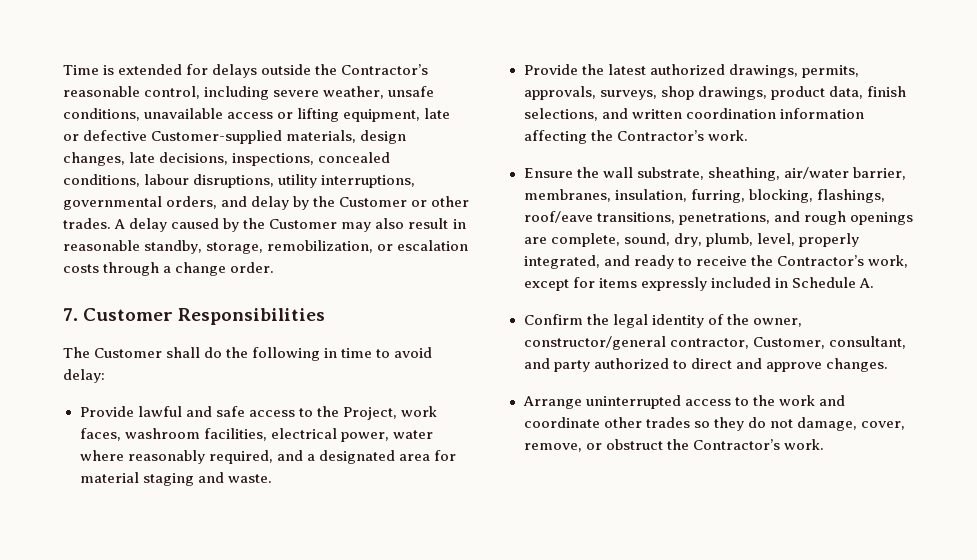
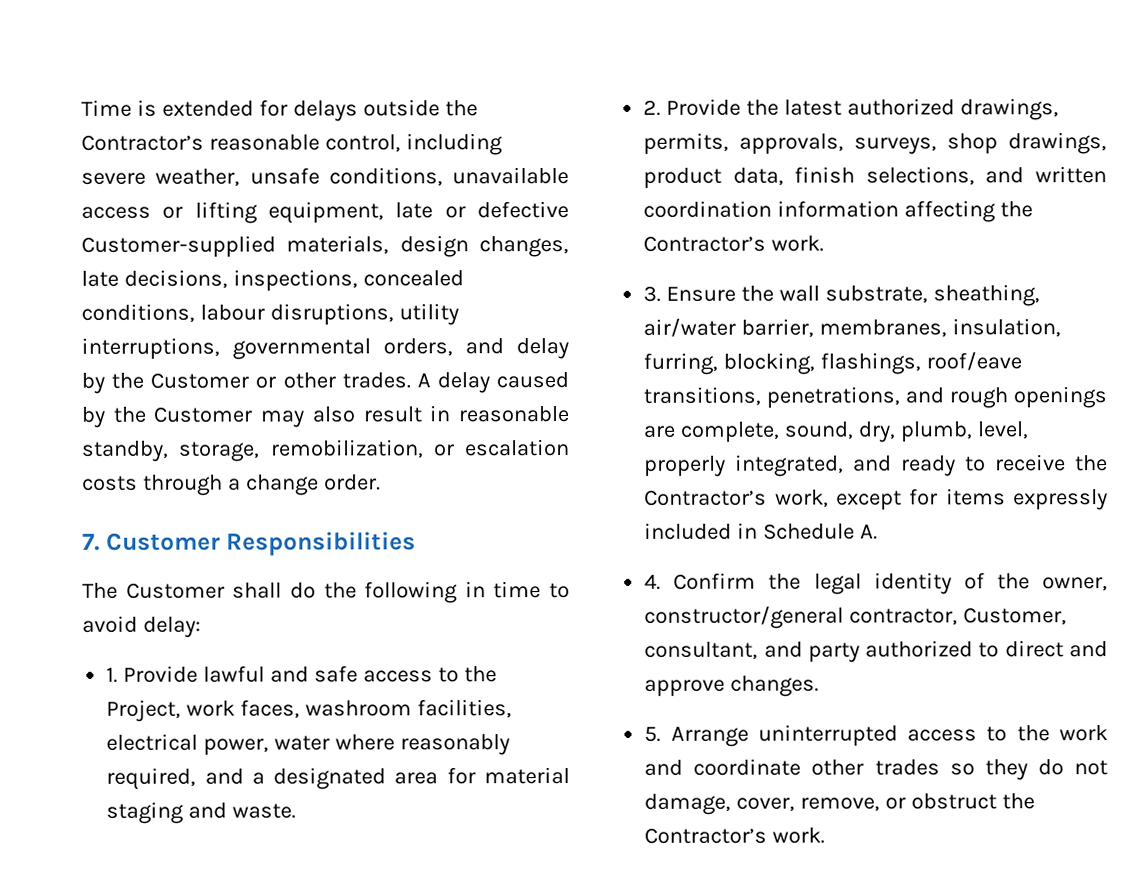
- Provide lawful and safe access to the Project, work faces, washroom facilities, electrical power, water where reasonably required, and a designated area for material staging and waste.
+ 1. Provide lawful and safe access to the Project, work faces, washroom facilities, electrical power, water where reasonably required, and a designated area for material staging and waste.
- Provide the latest authorized drawings, permits, approvals, surveys, shop drawings, product data, finish selections, and written coordination information affecting the Contractor’s work.
+ 2. Provide the latest authorized drawings, permits, approvals, surveys, shop drawings, product data, finish selections, and written coordination information affecting the Contractor’s work.
- Ensure the wall substrate, sheathing, air/water barrier, membranes, insulation, furring, blocking, flashings, roof/eave transitions, penetrations, and rough openings are complete, sound, dry, plumb, level, properly integrated, and ready to receive the Contractor’s work, except for items expressly included in Schedule A.
+ 3. Ensure the wall substrate, sheathing, air/water barrier, membranes, insulation, furring, blocking, flashings, roof/eave transitions, penetrations, and rough openings are complete, sound, dry, plumb, level, properly integrated, and ready to receive the Contractor’s work, except for items expressly included in Schedule A.
- Confirm the legal identity of the owner, constructor/general contractor, Customer, consultant, and party authorized to direct and approve changes.
+ 4. Confirm the legal identity of the owner, constructor/general contractor, Customer, consultant, and party authorized to direct and approve changes.
- Arrange uninterrupted access to the work and coordinate other trades so they do not damage, cover, remove, or obstruct the Contractor’s work.
+ 5. Arrange uninterrupted access to the work and coordinate other trades so they do not damage, cover, remove, or obstruct the Contractor’s work.

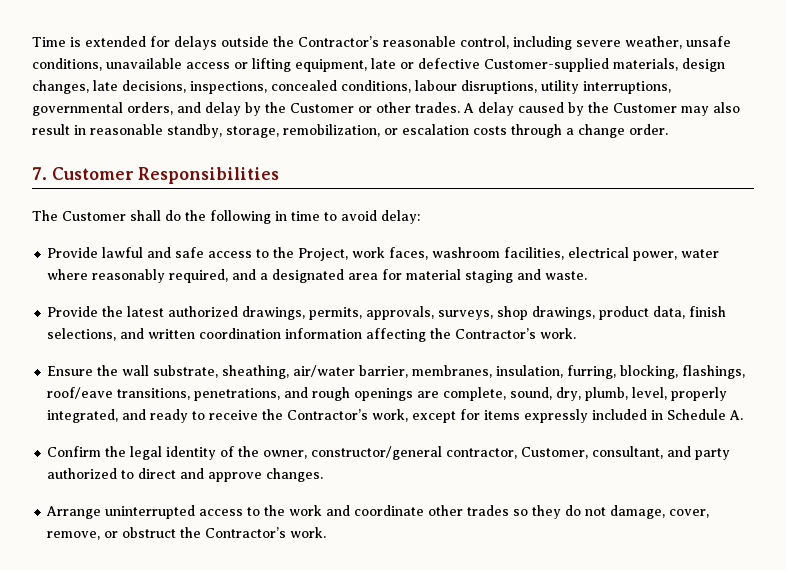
- 1. Provide lawful and safe access to the Project, work faces, washroom facilities, electrical power, water where reasonably required, and a designated area for material staging and waste.
+ Provide lawful and safe access to the Project, work faces, washroom facilities, electrical power, water where reasonably required, and a designated area for material staging and waste.
- 2. Provide the latest authorized drawings, permits, approvals, surveys, shop drawings, product data, finish selections, and written coordination information affecting the Contractor’s work.
+ Provide the latest authorized drawings, permits, approvals, surveys, shop drawings, product data, finish selections, and written coordination information affecting the Contractor’s work.
- 3. Ensure the wall substrate, sheathing, air/water barrier, membranes, insulation, furring, blocking, flashings, roof/eave transitions, penetrations, and rough openings are complete, sound, dry, plumb, level, properly integrated, and ready to receive the Contractor’s work, except for items expressly included in Schedule A.
+ Ensure the wall substrate, sheathing, air/water barrier, membranes, insulation, furring, blocking, flashings, roof/eave transitions, penetrations, and rough openings are complete, sound, dry, plumb, level, properly integrated, and ready to receive the Contractor’s work, except for items expressly included in Schedule A.
- 4. Confirm the legal identity of the owner, constructor/general contractor, Customer, consultant, and party authorized to direct and approve changes.
+ Confirm the legal identity of the owner, constructor/general contractor, Customer, consultant, and party authorized to direct and approve changes.
- 5. Arrange uninterrupted access to the work and coordinate other trades so they do not damage, cover, remove, or obstruct the Contractor’s work.
+ Arrange uninterrupted access to the work and coordinate other trades so they do not damage, cover, remove, or obstruct the Contractor’s work.

